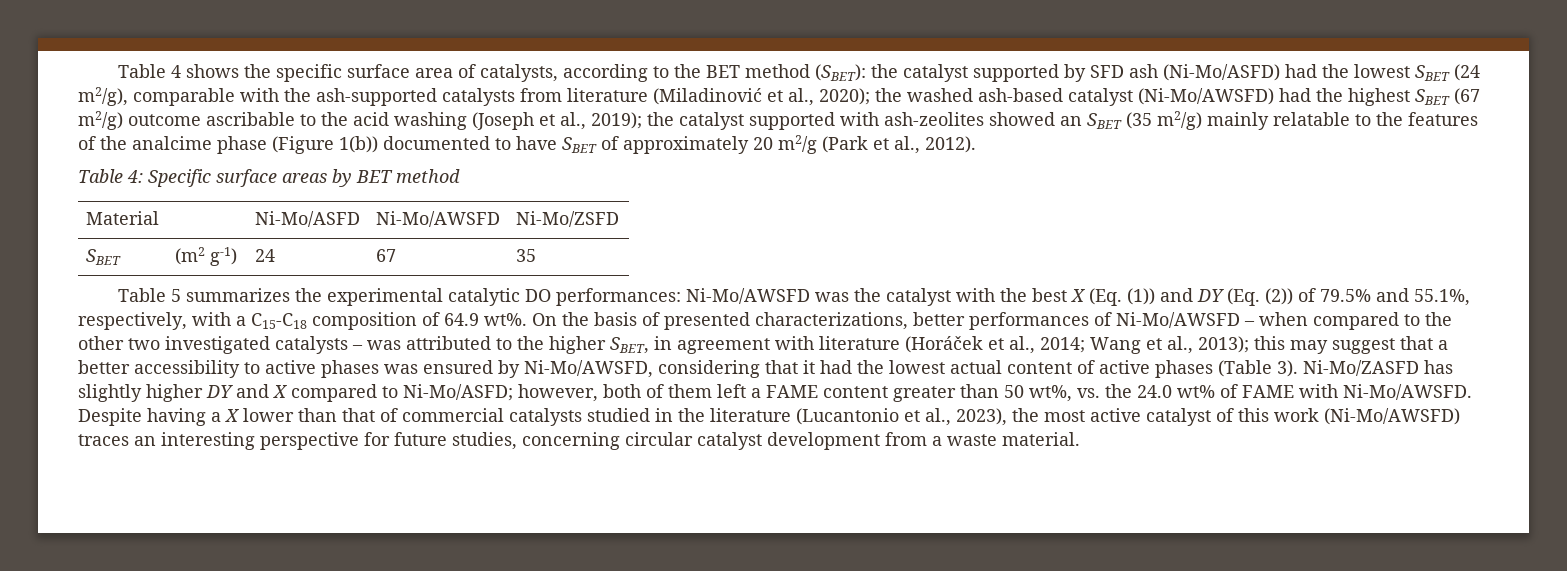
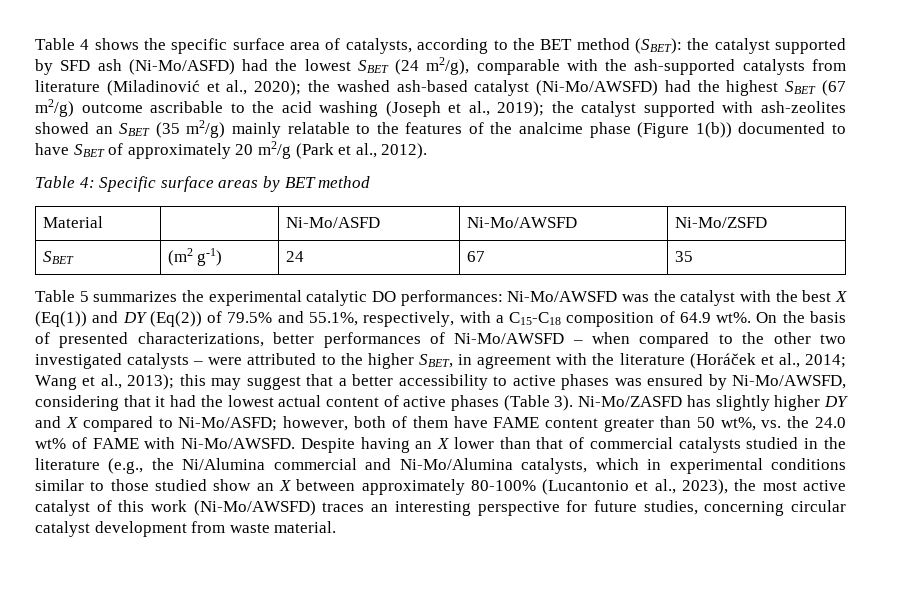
- Table 5 summarizes the experimental catalytic DO performances: Ni-Mo/AWSFD was the catalyst with the best X (Eq. (1)) and DY (Eq. (2)) of 79.5% and 55.1%, respectively, with a C15-C18 composition of 64.9 wt%.
+ Table 5 summarizes the experimental catalytic DO performances: Ni-Mo/AWSFD was the catalyst with the best X (Eq(1)) and DY (Eq(2)) of 79.5% and 55.1%, respectively, with a C15-C18 composition of 64.9 wt%.
- On the basis of presented characterizations, better performances of Ni-Mo/AWSFD – when compared to the other two investigated catalysts – was attributed to the higher SBET, in agreement with literature (Horáček et al., 2014;
+ On the basis of presented characterizations, better performances of Ni-Mo/AWSFD – when compared to the other two investigated catalysts – were attributed to the higher SBET, in agreement with the literature (Horáček et al., 2014;
- Ni-Mo/ZASFD has slightly higher DY and X compared to Ni-Mo/ASFD; however, both of them left a FAME content greater than 50 wt%, vs. the 24.0 wt% of FAME with Ni-Mo/AWSFD.
+ Ni-Mo/ZASFD has slightly higher DY and X compared to Ni-Mo/ASFD; however, both of them have FAME content greater than 50 wt%, vs. the 24.0 wt% of FAME with Ni-Mo/AWSFD.
- Despite having a X lower than that of commercial catalysts studied in the literature (Lucantonio et al., 2023), the most active catalyst of this work (Ni-Mo/AWSFD) traces an interesting perspective for future studies, concerning circular catalyst development from a waste material.
+ Despite having an X lower than that of commercial catalysts studied in the literature (e.g., the Ni/Alumina commercial and Ni-Mo/Alumina catalysts, which in experimental conditions similar to those studied show an X between approximately 80-100% (Lucantonio et al., 2023), the most active catalyst of this work (Ni-Mo/AWSFD) traces an interesting perspective for future studies, concerning circular catalyst development from waste material.

